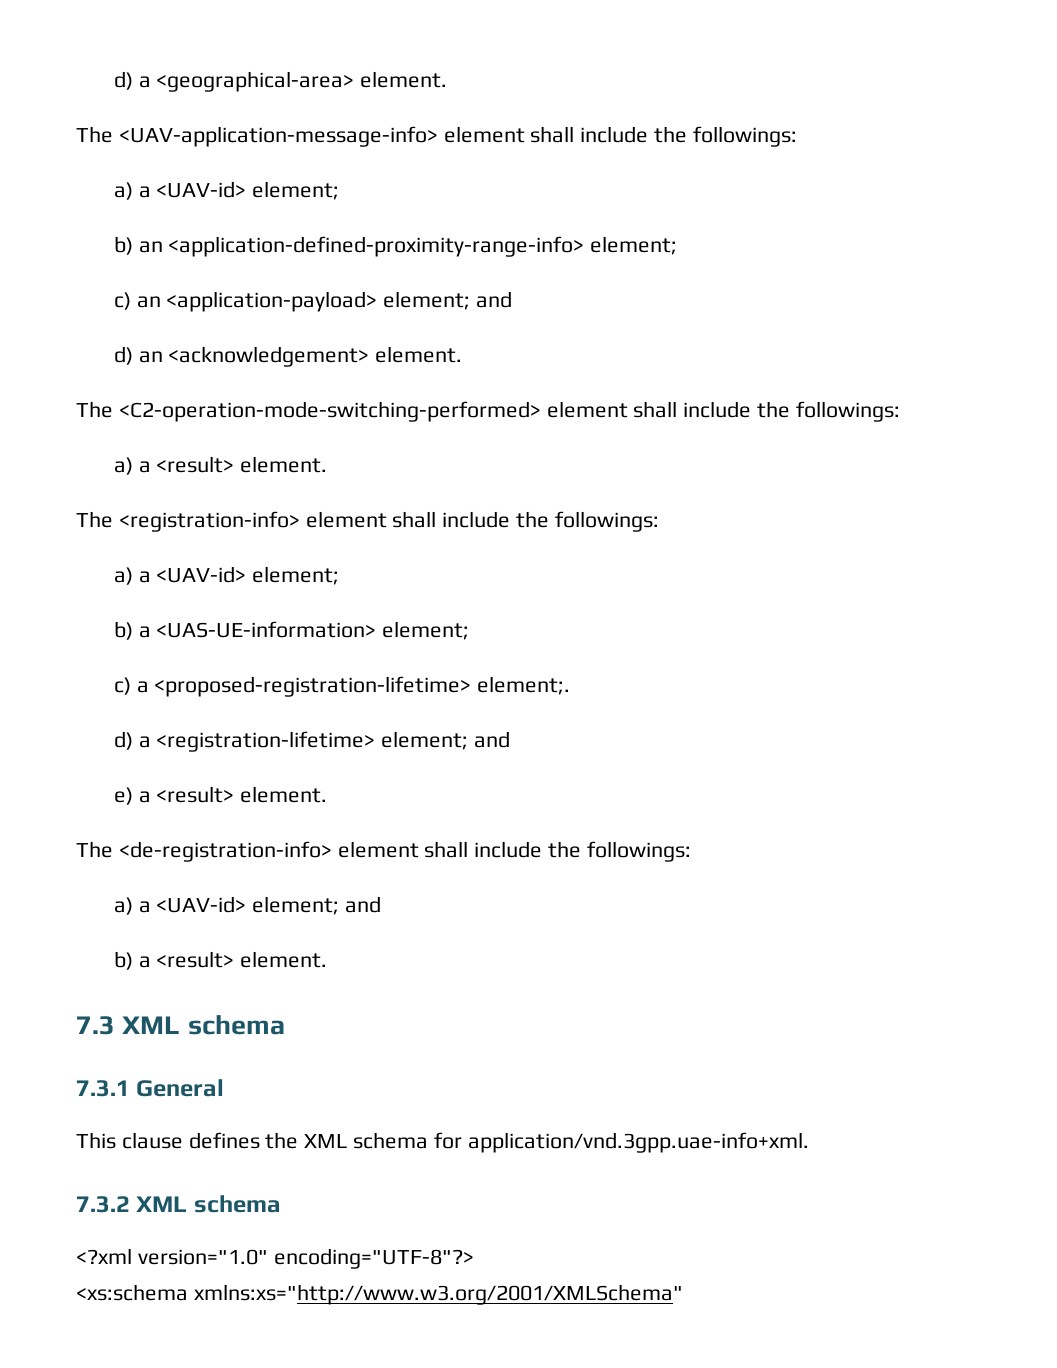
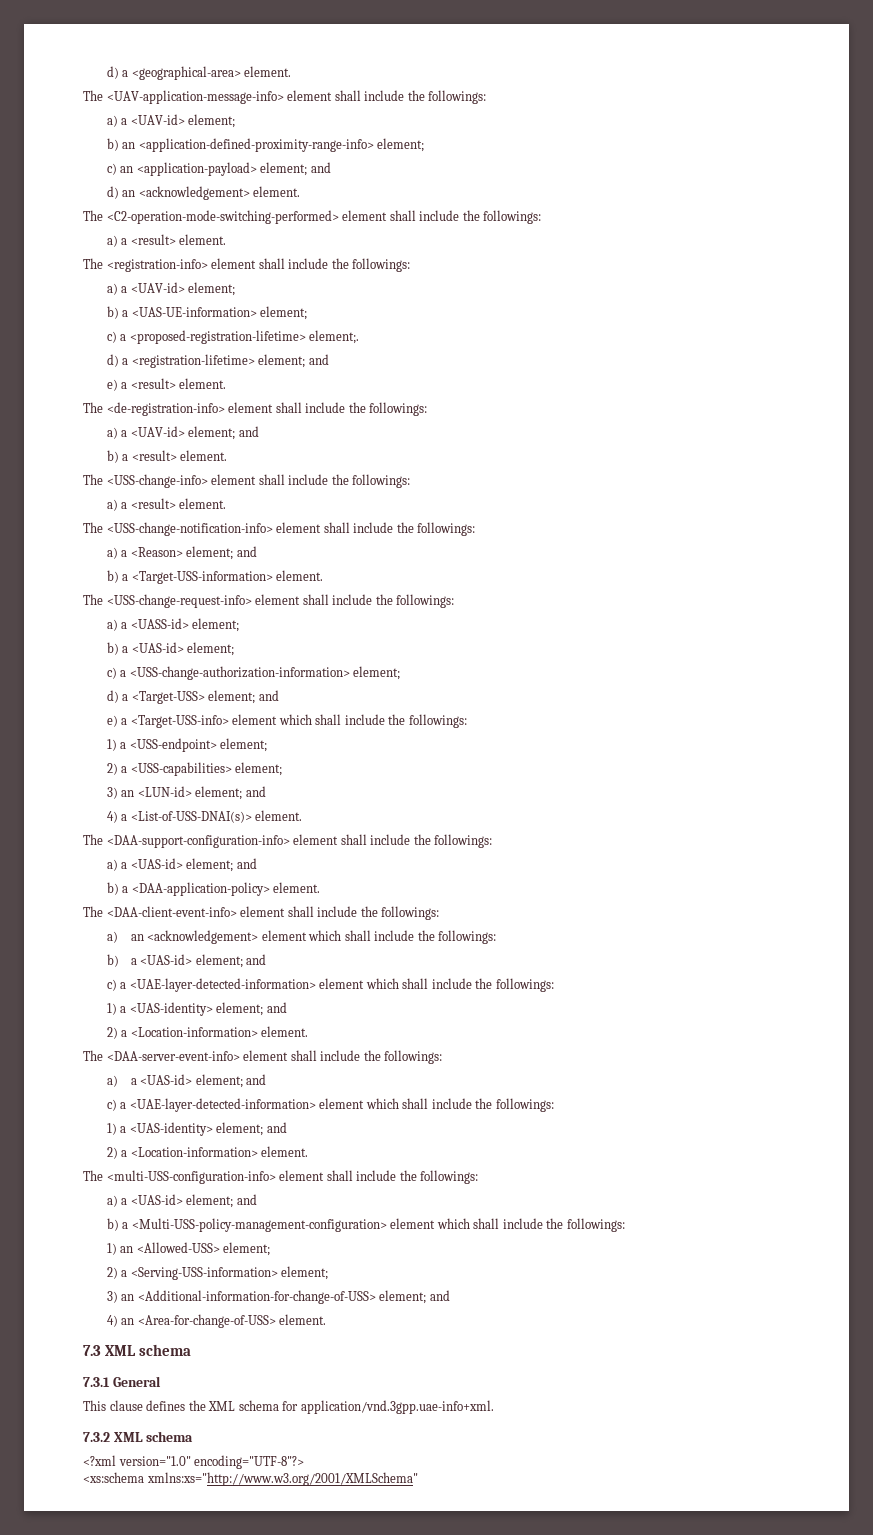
+ The <USS-change-info> element shall include the followings:
+ a) a <result> element.
+ The <USS-change-notification-info> element shall include the followings:
+ a) a <Reason> element; and
+ b) a <Target-USS-information> element.
+ The <USS-change-request-info> element shall include the followings:
+ a) a <UASS-id> element;
+ b) a <UAS-id> element;
+ c) a <USS-change-authorization-information> element;
+ d) a <Target-USS> element; and
+ e) a <Target-USS-info> element which shall include the followings:
+ 1) a <USS-endpoint> element;
+ 2) a <USS-capabilities> element;
+ 3) an <LUN-id> element; and
+ 4) a <List-of-USS-DNAI(s)> element.
+ The <DAA-support-configuration-info> element shall include the followings:
+ a) a <UAS-id> element; and
+ b) a <DAA-application-policy> element.
+ The <DAA-client-event-info> element shall include the followings:
+ a) an <acknowledgement> element which shall include the followings:
+ b) a <UAS-id> element; and
+ c) a <UAE-layer-detected-information> element which shall include the followings:
+ 1) a <UAS-identity> element; and
+ 2) a <Location-information> element.
+ The <DAA-server-event-info> element shall include the followings:
+ a) a <UAS-id> element; and
+ c) a <UAE-layer-detected-information> element which shall include the followings:
+ 1) a <UAS-identity> element; and
+ 2) a <Location-information> element.
+ The <multi-USS-configuration-info> element shall include the followings:
+ a) a <UAS-id> element; and
+ b) a <Multi-USS-policy-management-configuration> element which shall include the followings:
+ 1) an <Allowed-USS> element;
+ 2) a <Serving-USS-information> element;
+ 3) an <Additional-information-for-change-of-USS> element; and
+ 4) an <Area-for-change-of-USS> element.

